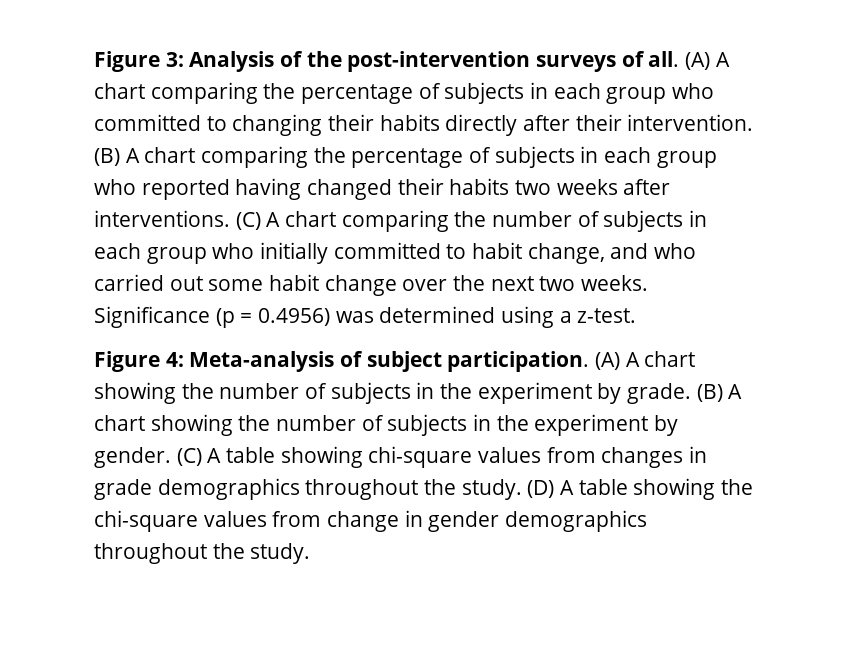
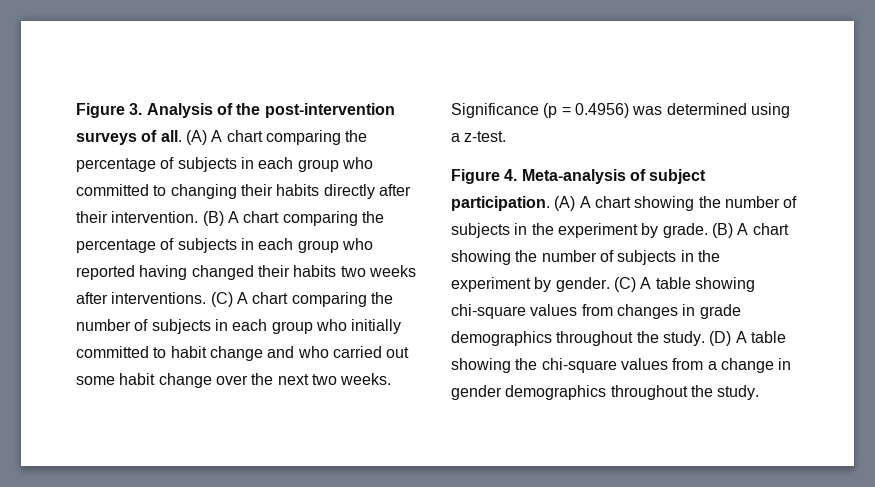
- Figure 3: Analysis of the post-intervention surveys of all.
+ Figure 3. Analysis of the post-intervention surveys of all.
- (C) A chart comparing the number of subjects in each group who initially committed to habit change, and who carried out some habit change over the next two weeks.
+ (C) A chart comparing the number of subjects in each group who initially committed to habit change and who carried out some habit change over the next two weeks.
- Figure 4: Meta-analysis of subject participation.
+ Figure 4. Meta-analysis of subject participation.
- (D) A table showing the chi-square values from change in gender demographics throughout the study.
+ (D) A table showing the chi-square values from a change in gender demographics throughout the study.

